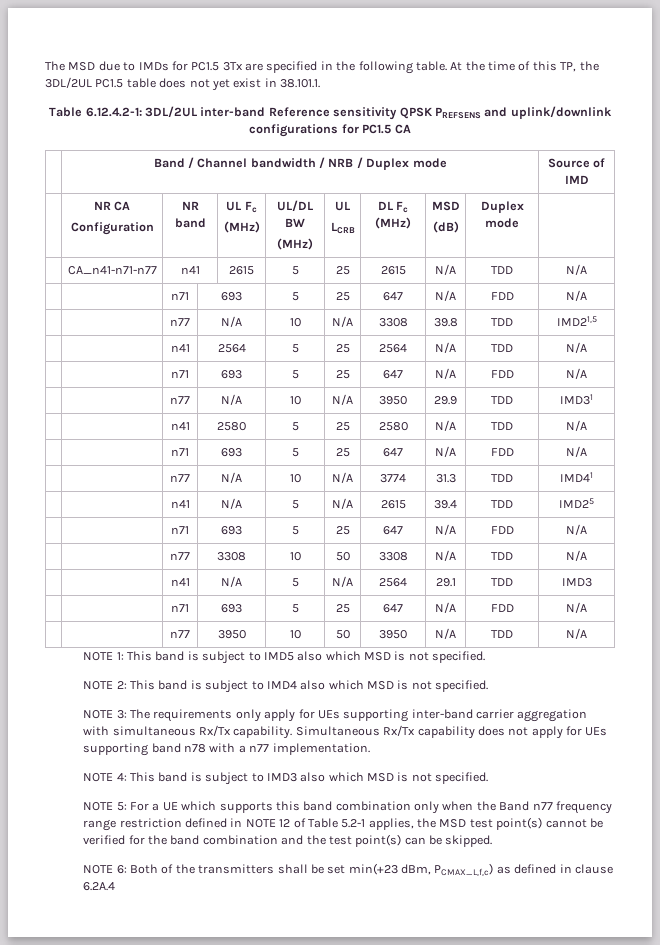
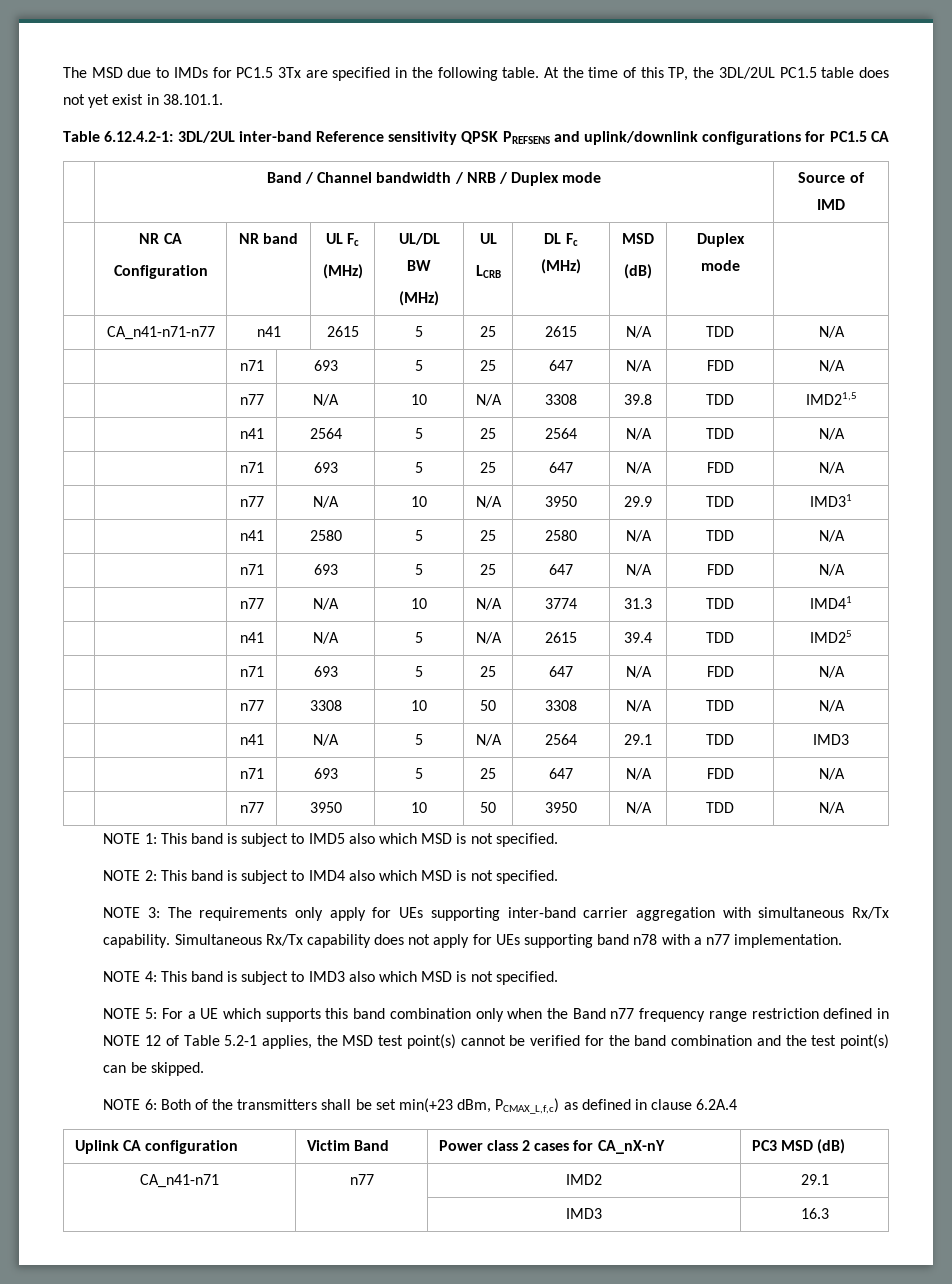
+ Uplink CA configuration | Victim Band | Power class 2 cases for CA_nX-nY | PC3 MSD (dB)
+ CA_n41-n71 | n77 | IMD2 | 29.1
+ | | IMD3 | 16.3

